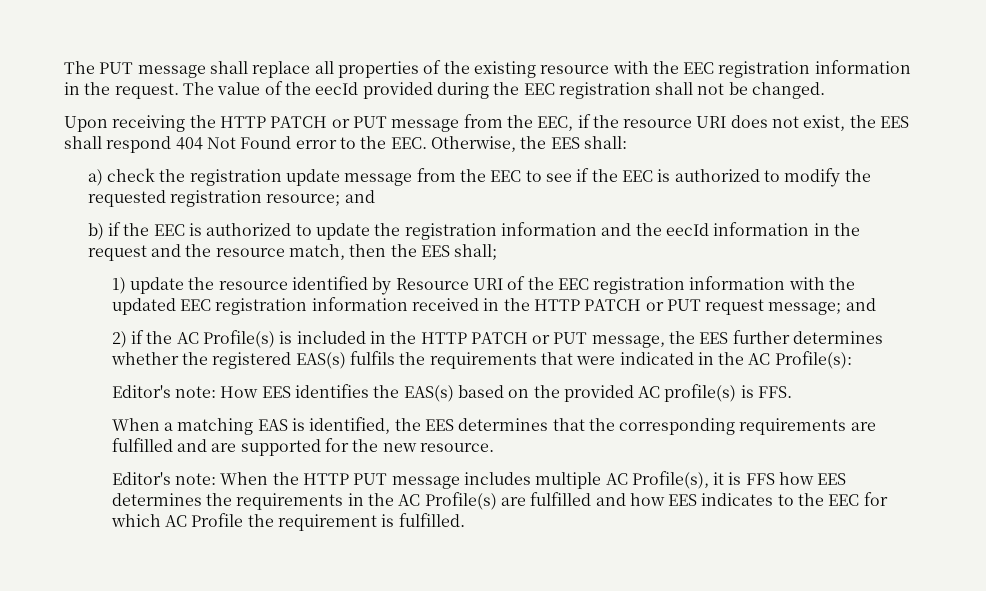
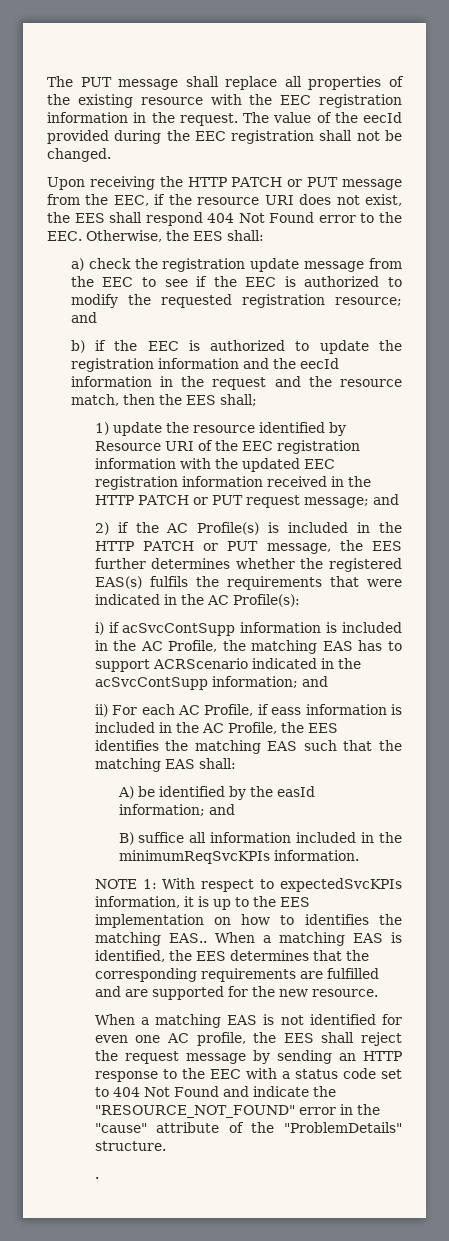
- Editor's note: How EES identifies the EAS(s) based on the provided AC profile(s) is FFS.
- When a matching EAS is identified, the EES determines that the corresponding requirements are fulfilled and are supported for the new resource.
+ i) if acSvcContSupp information is included in the AC Profile, the matching EAS has to support ACRScenario indicated in the acSvcContSupp information; and
+ ii) For each AC Profile, if eass information is included in the AC Profile, the EES identifies the matching EAS such that the matching EAS shall:
+ A) be identified by the easId information; and
+ B) suffice all information included in the minimumReqSvcKPIs information.
+ NOTE 1: With respect to expectedSvcKPIs information, it is up to the EES implementation on how to identifies the matching EAS.. When a matching EAS is identified, the EES determines that the corresponding requirements are fulfilled and are supported for the new resource.
- Editor's note: When the HTTP PUT message includes multiple AC Profile(s), it is FFS how EES determines the requirements in the AC Profile(s) are fulfilled and how EES indicates to the EEC for which AC Profile the requirement is fulfilled.
+ When a matching EAS is not identified for even one AC profile, the EES shall reject the request message by sending an HTTP response to the EEC with a status code set to 404 Not Found and indicate the "RESOURCE_NOT_FOUND" error in the "cause" attribute of the "ProblemDetails" structure.
+ .

